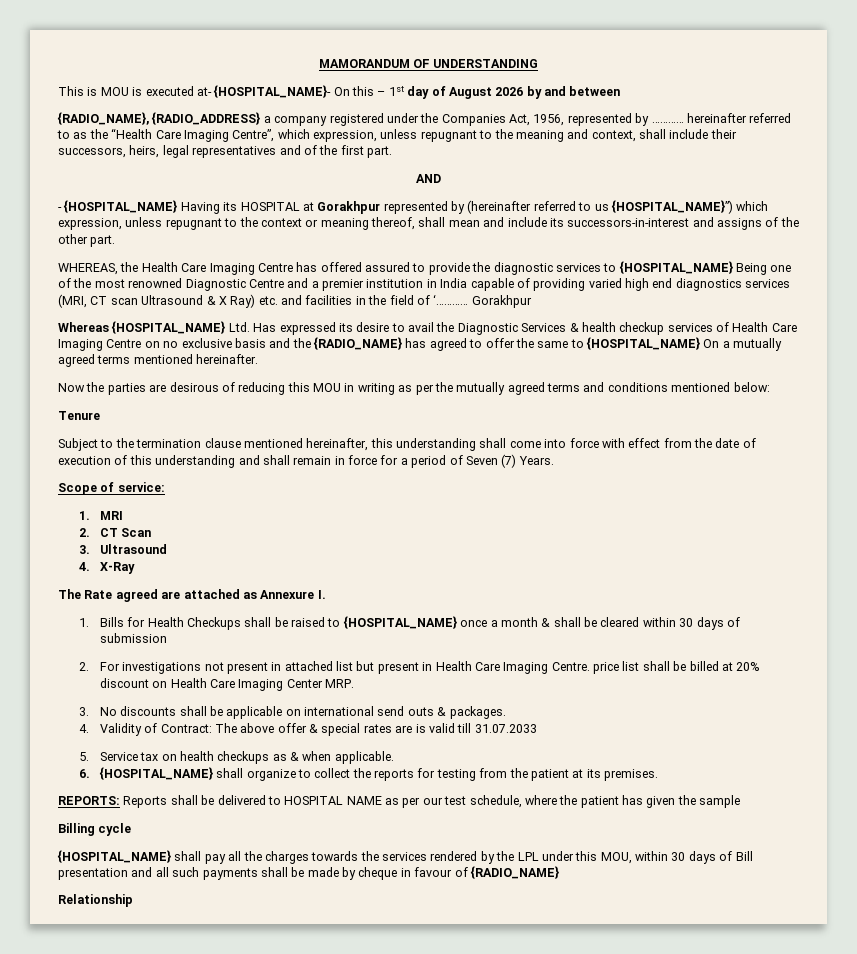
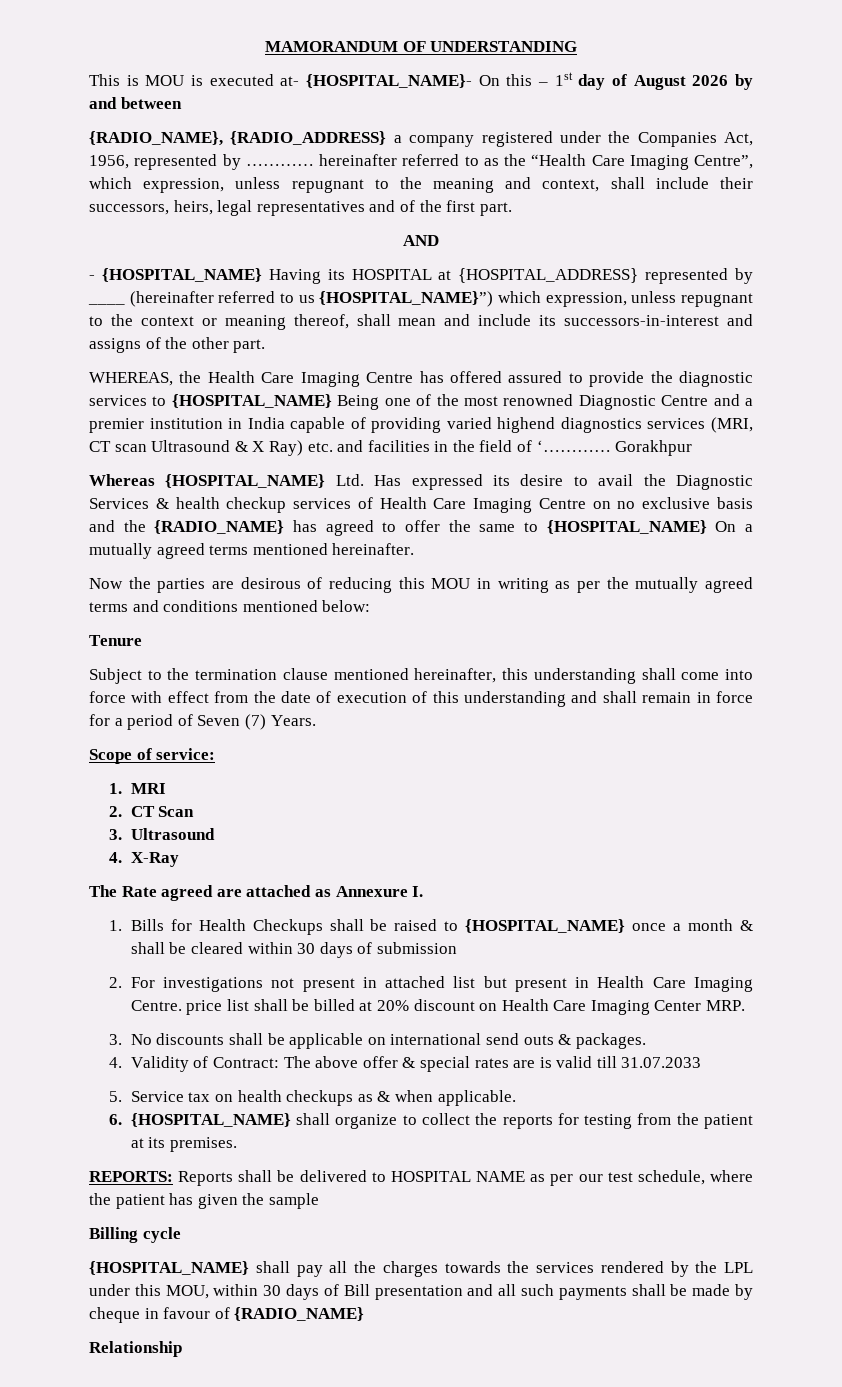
- - {HOSPITAL_NAME} Having its HOSPITAL at Gorakhpur represented by (hereinafter referred to us {HOSPITAL_NAME}”) which expression, unless repugnant to the context or meaning thereof, shall mean and include its successors-in-interest and assigns of the other part.
+ - {HOSPITAL_NAME} Having its HOSPITAL at {HOSPITAL_ADDRESS} represented by ____ (hereinafter referred to us {HOSPITAL_NAME}”) which expression, unless repugnant to the context or meaning thereof, shall mean and include its successors-in-interest and assigns of the other part.
- WHEREAS, the Health Care Imaging Centre has offered assured to provide the diagnostic services to {HOSPITAL_NAME} Being one of the most renowned Diagnostic Centre and a premier institution in India capable of providing varied high end diagnostics services (MRI, CT scan Ultrasound & X Ray) etc. and facilities in the field of ‘…………
+ WHEREAS, the Health Care Imaging Centre has offered assured to provide the diagnostic services to {HOSPITAL_NAME} Being one of the most renowned Diagnostic Centre and a premier institution in India capable of providing varied highend diagnostics services (MRI, CT scan Ultrasound & X Ray) etc. and facilities in the field of ‘…………

